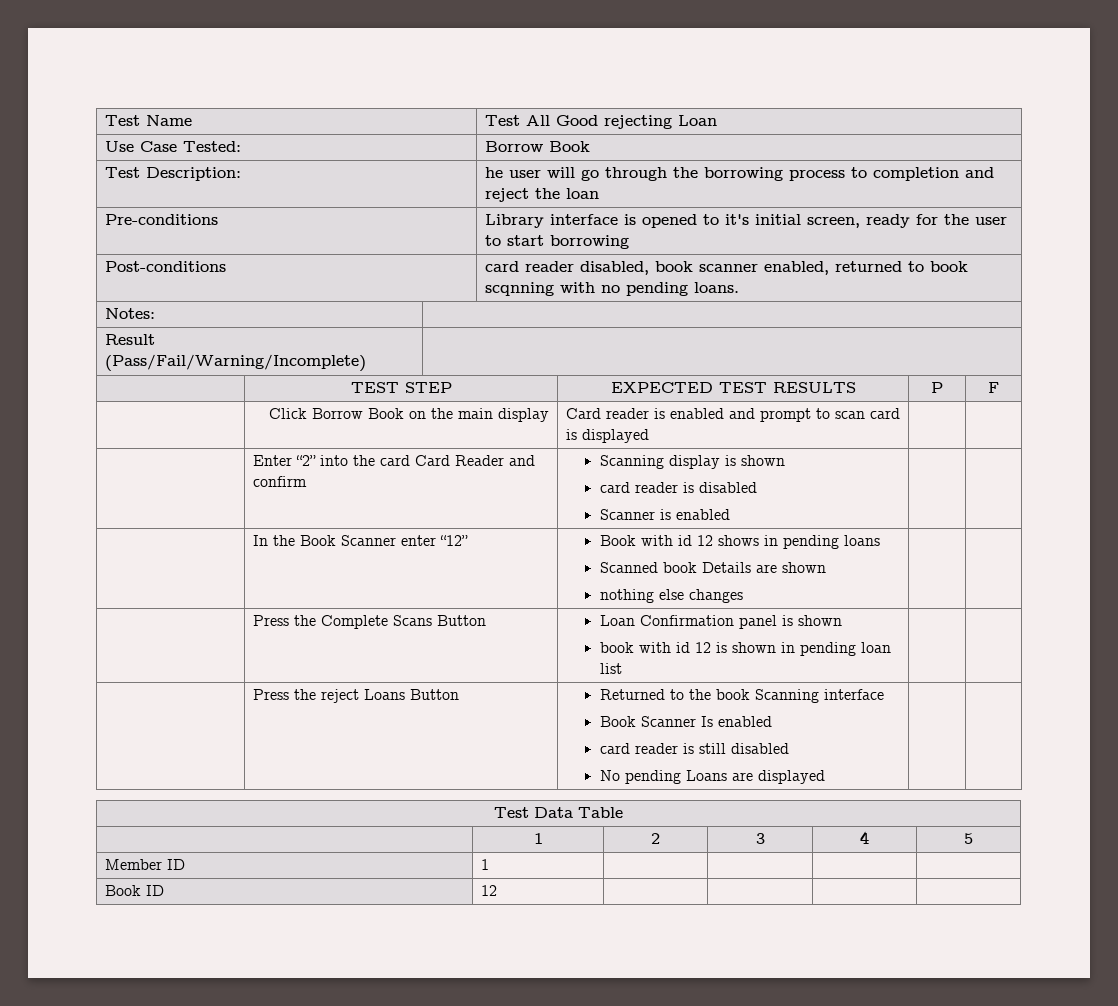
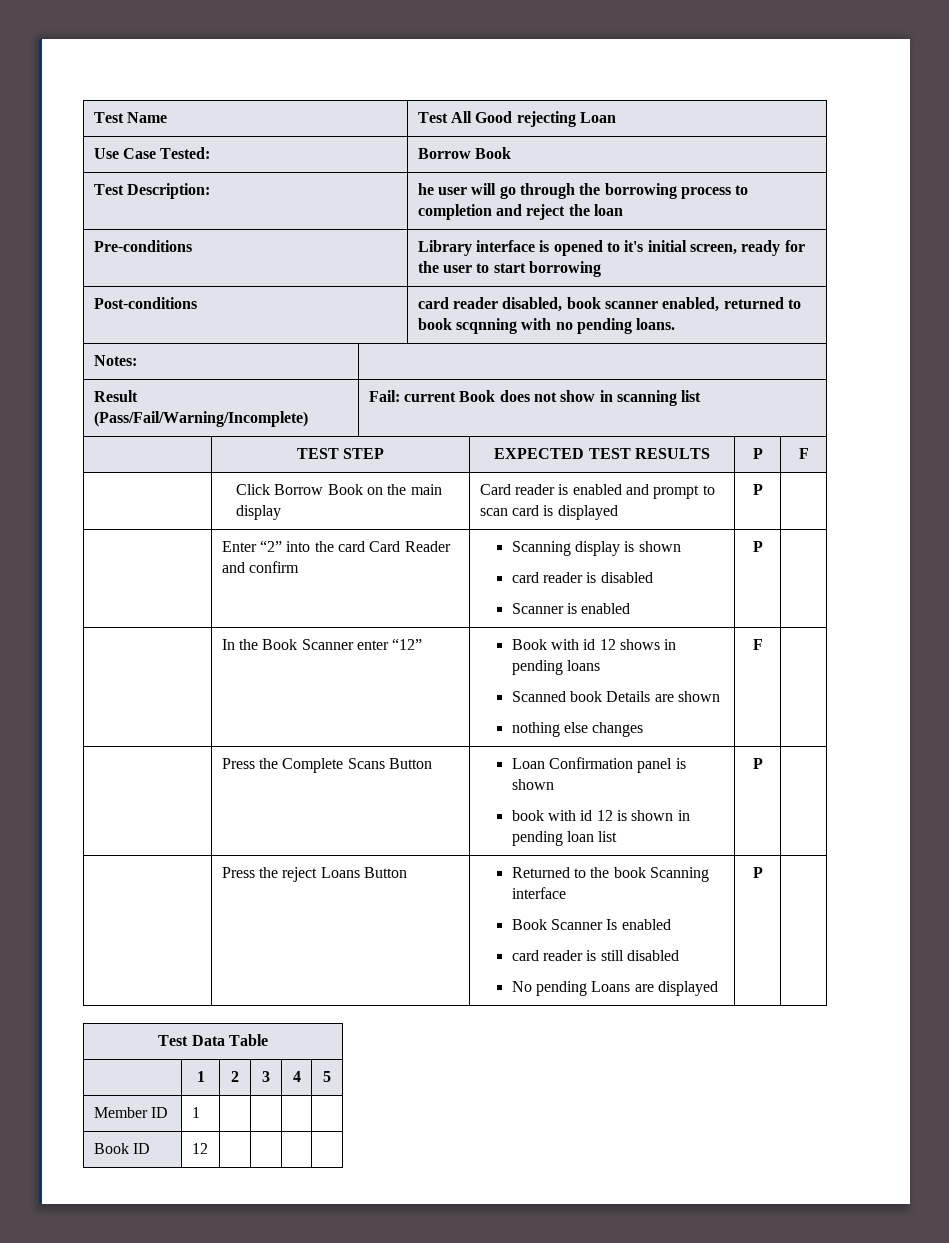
- Result (Pass/Fail/Warning/Incomplete) |
+ Result (Pass/Fail/Warning/Incomplete) | Fail: current Book does not show in scanning list
- | Click Borrow Book on the main display | Card reader is enabled and prompt to scan card is displayed | |
+ | Click Borrow Book on the main display | Card reader is enabled and prompt to scan card is displayed | P |
  | Enter “2” into the card Card Reader and confirm | Scanning display is shown
  card reader is disabled
- Scanner is enabled | |
+ Scanner is enabled | P |
  | In the Book Scanner enter “12” | Book with id 12 shows in pending loans
  Scanned book Details are shown
- nothing else changes | |
+ nothing else changes | F |
  | Press the Complete Scans Button | Loan Confirmation panel is shown
- book with id 12 is shown in pending loan list | |
+ book with id 12 is shown in pending loan list | P |
  | Press the reject Loans Button | Returned to the book Scanning interface
  Book Scanner Is enabled
  card reader is still disabled
- No pending Loans are displayed | |
+ No pending Loans are displayed | P |

